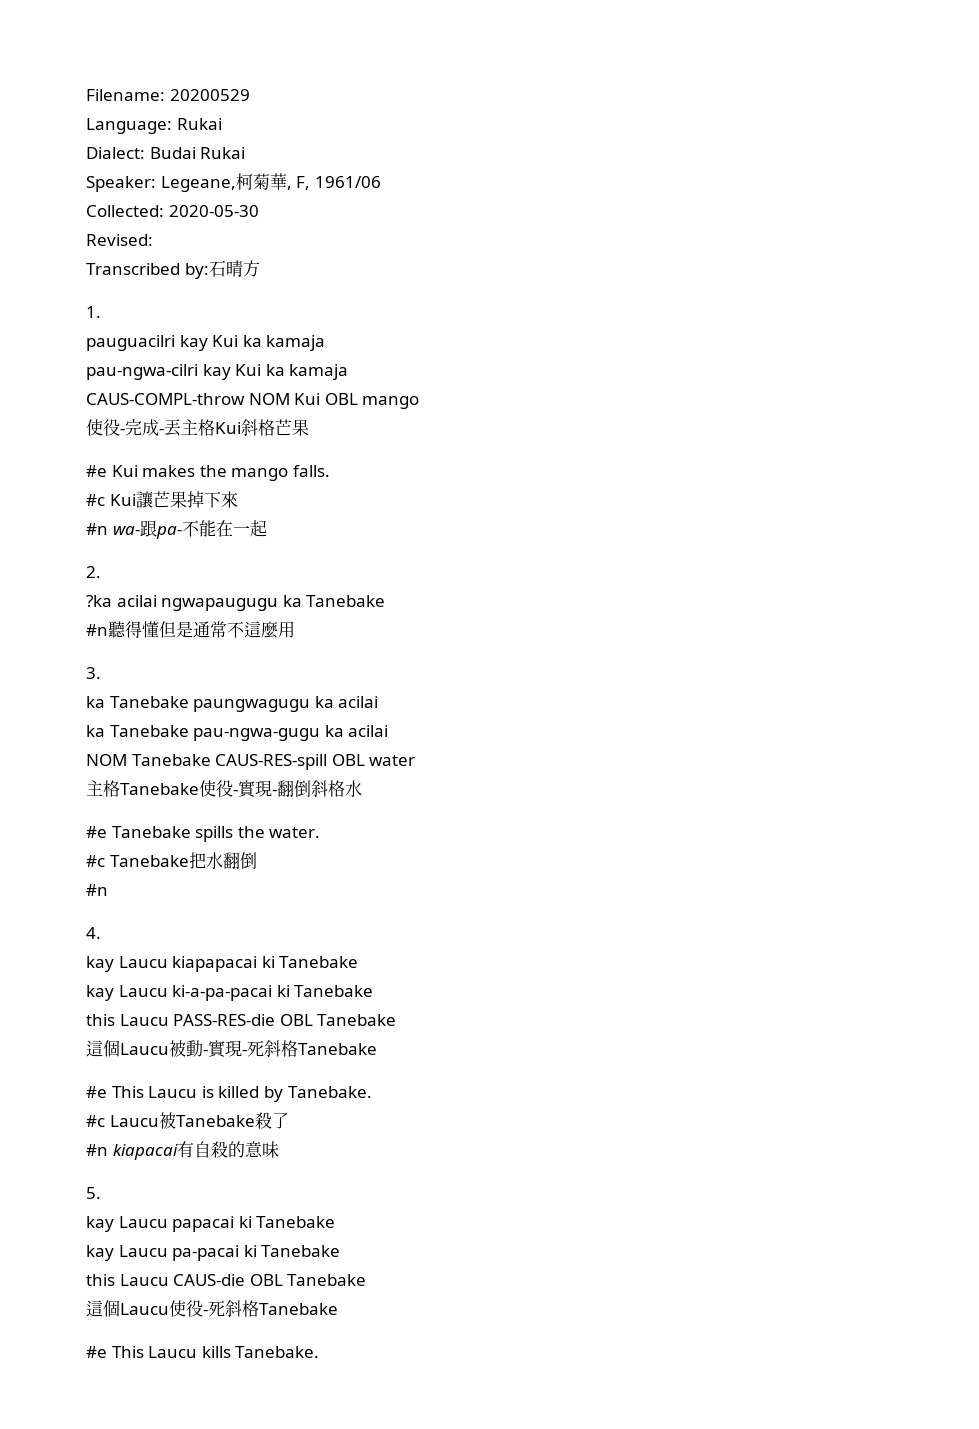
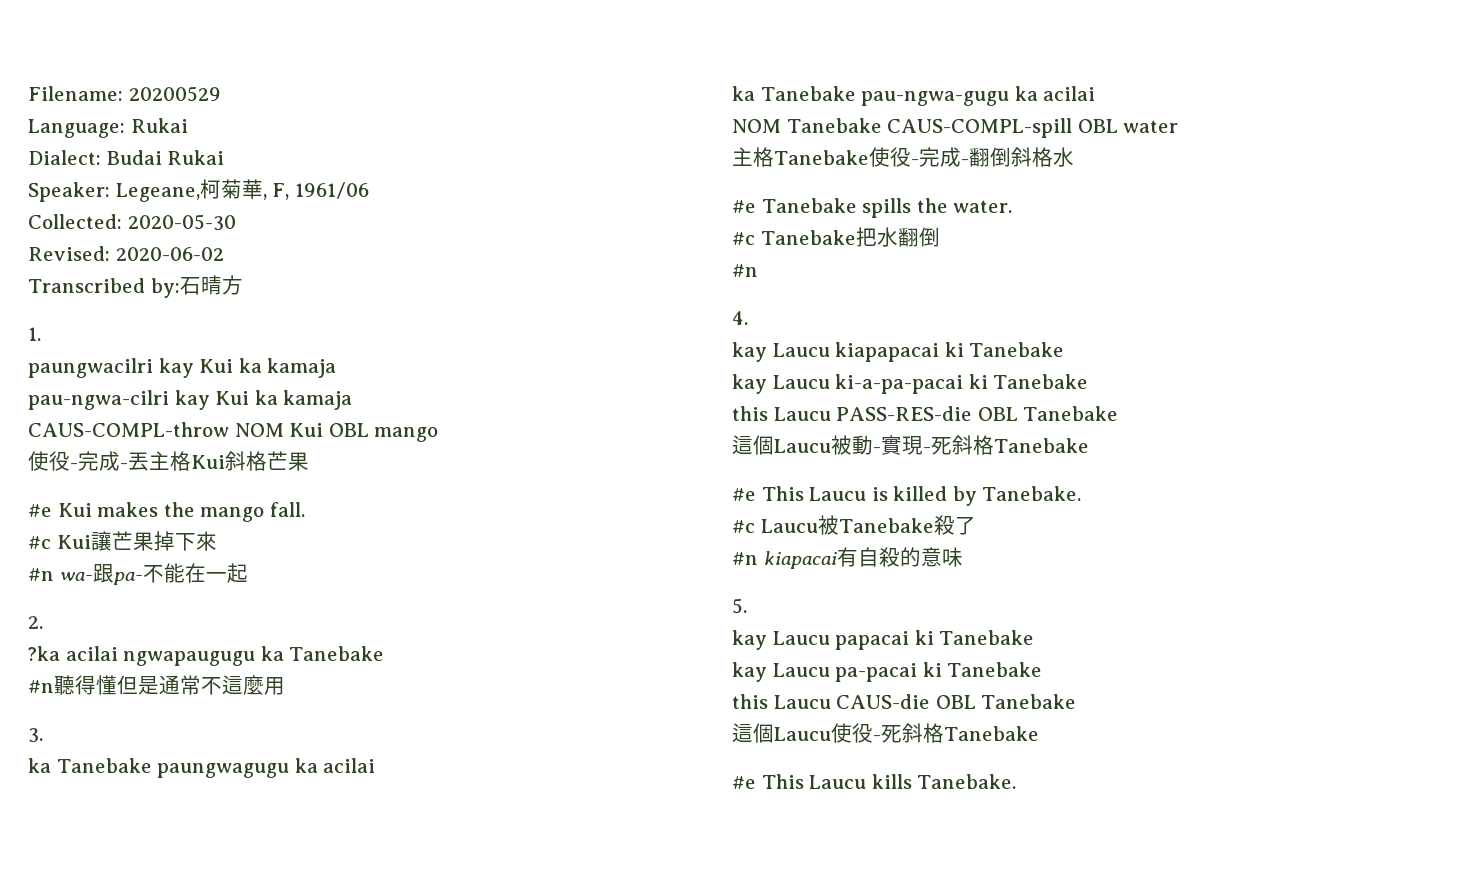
- Revised:
+ Revised: 2020-06-02
- pauguacilri kay Kui ka kamaja
+ paungwacilri kay Kui ka kamaja
- #e Kui makes the mango falls.
+ #e Kui makes the mango fall.
- NOM Tanebake CAUS-RES-spill OBL water
+ NOM Tanebake CAUS-COMPL-spill OBL water
- 主格Tanebake使役-實現-翻倒斜格水
+ 主格Tanebake使役-完成-翻倒斜格水

